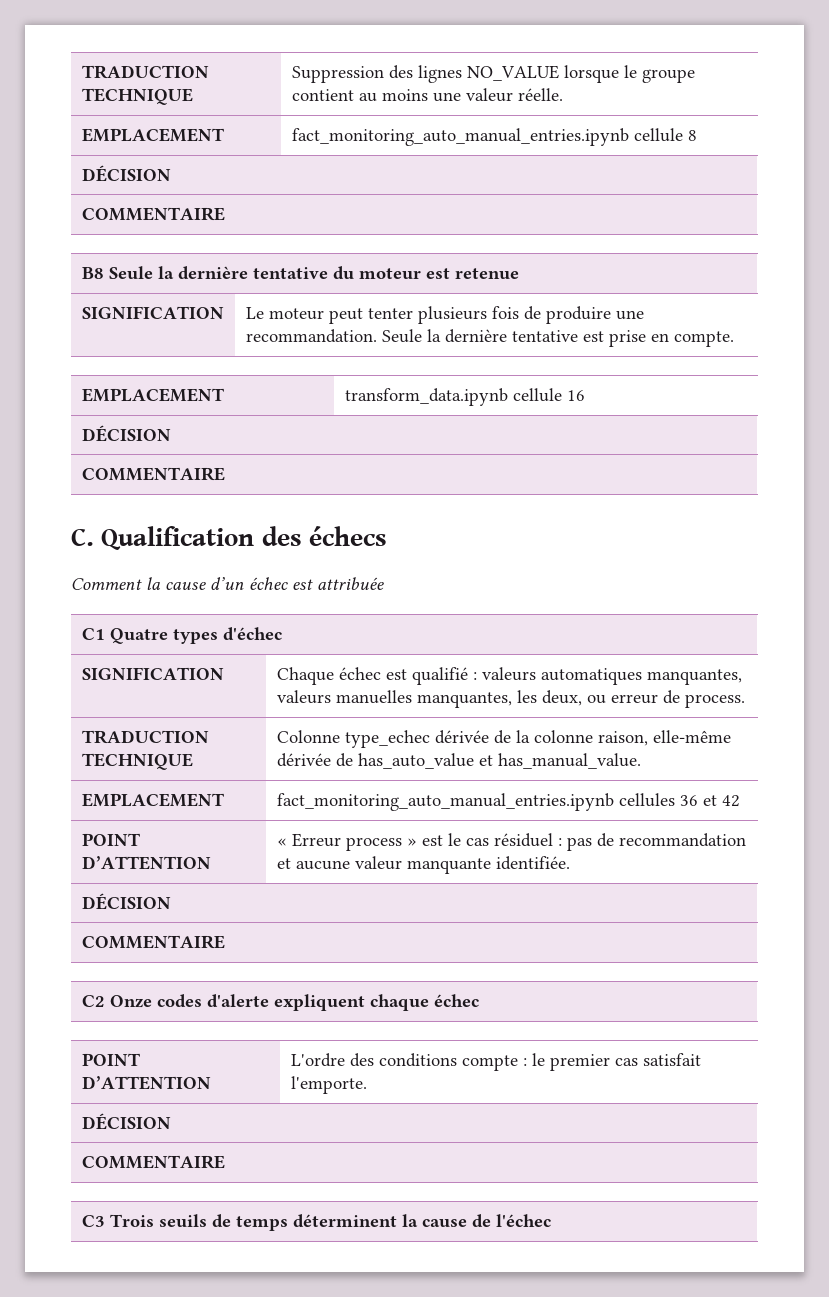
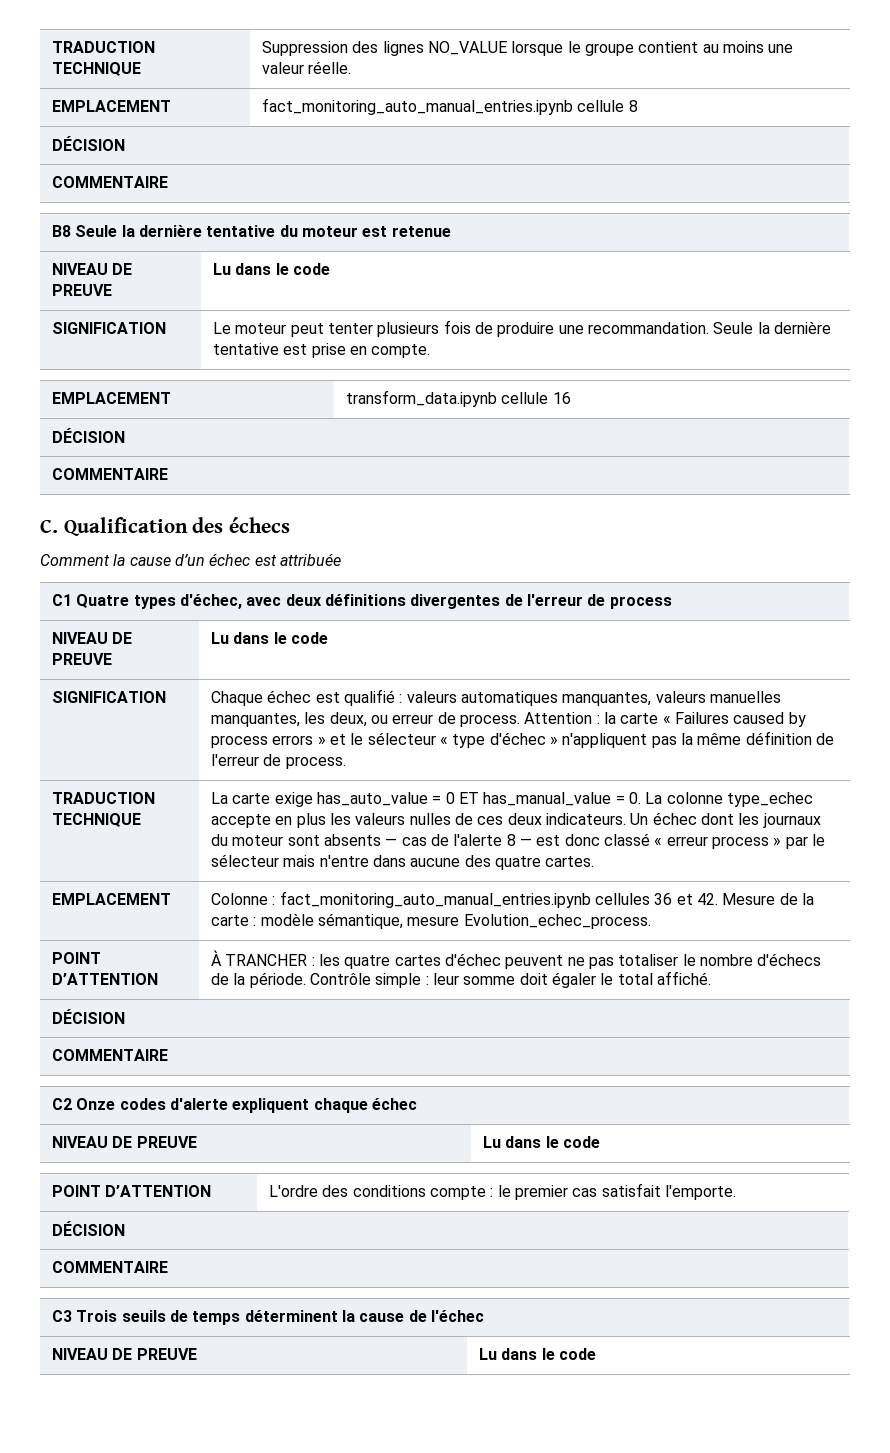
  B8 Seule la dernière tentative du moteur est retenue
+ NIVEAU DE PREUVE | Lu dans le code
- C1 Quatre types d'échec
+ C1 Quatre types d'échec, avec deux définitions divergentes de l'erreur de process
+ NIVEAU DE PREUVE | Lu dans le code
- Chaque échec est qualifié : valeurs automatiques manquantes, valeurs manuelles manquantes, les deux, ou erreur de process.
- TRADUCTION TECHNIQUE | Colonne type_echec dérivée de la colonne raison, elle-même dérivée de has_auto_value et has_manual_value.
- EMPLACEMENT | fact_monitoring_auto_manual_entries.ipynb cellules 36 et 42
- POINT D’ATTENTION | « Erreur process » est le cas résiduel : pas de recommandation et aucune valeur manquante identifiée.
+ Chaque échec est qualifié : valeurs automatiques manquantes, valeurs manuelles manquantes, les deux, ou erreur de process. Attention : la carte « Failures caused by process errors » et le sélecteur « type d'échec » n'appliquent pas la même définition de l'erreur de process.
+ TRADUCTION TECHNIQUE | La carte exige has_auto_value = 0 ET has_manual_value = 0. La colonne type_echec accepte en plus les valeurs nulles de ces deux indicateurs. Un échec dont les journaux du moteur sont absents — cas de l'alerte 8 — est donc classé « erreur process » par le sélecteur mais n'entre dans aucune des quatre cartes.
+ EMPLACEMENT | Colonne : fact_monitoring_auto_manual_entries.ipynb cellules 36 et 42. Mesure de la carte : modèle sémantique, mesure Evolution_echec_process.
+ POINT D’ATTENTION | À TRANCHER : les quatre cartes d'échec peuvent ne pas totaliser le nombre d'échecs de la période. Contrôle simple : leur somme doit égaler le total affiché.
  C2 Onze codes d'alerte expliquent chaque échec
+ NIVEAU DE PREUVE | Lu dans le code
  C3 Trois seuils de temps déterminent la cause de l'échec
+ NIVEAU DE PREUVE | Lu dans le code

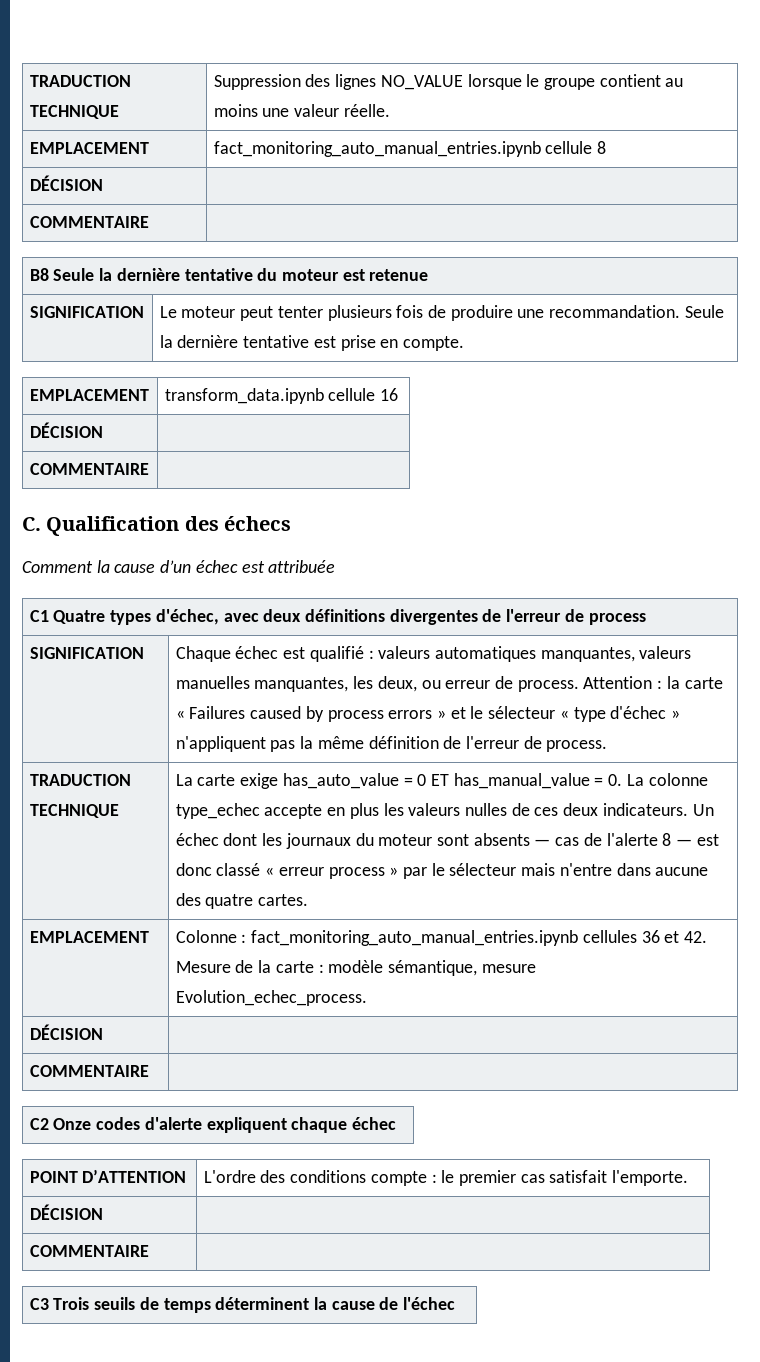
  B8 Seule la dernière tentative du moteur est retenue
- NIVEAU DE PREUVE | Lu dans le code
  C1 Quatre types d'échec, avec deux définitions divergentes de l'erreur de process
- NIVEAU DE PREUVE | Lu dans le code
- POINT D’ATTENTION | À TRANCHER : les quatre cartes d'échec peuvent ne pas totaliser le nombre d'échecs de la période. Contrôle simple : leur somme doit égaler le total affiché.
  C2 Onze codes d'alerte expliquent chaque échec
- NIVEAU DE PREUVE | Lu dans le code
  C3 Trois seuils de temps déterminent la cause de l'échec
- NIVEAU DE PREUVE | Lu dans le code

